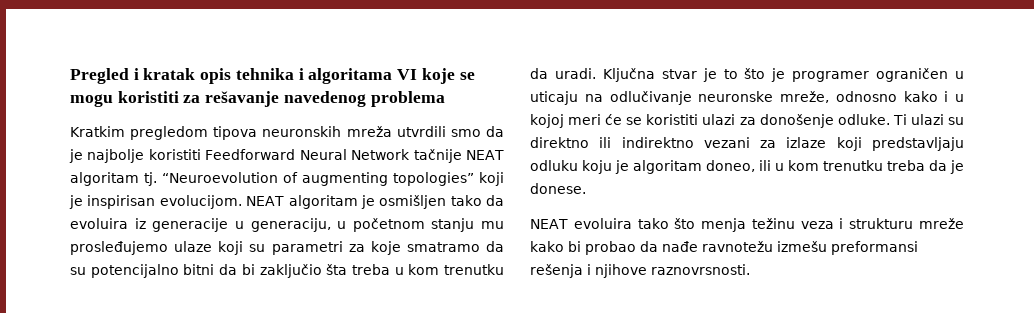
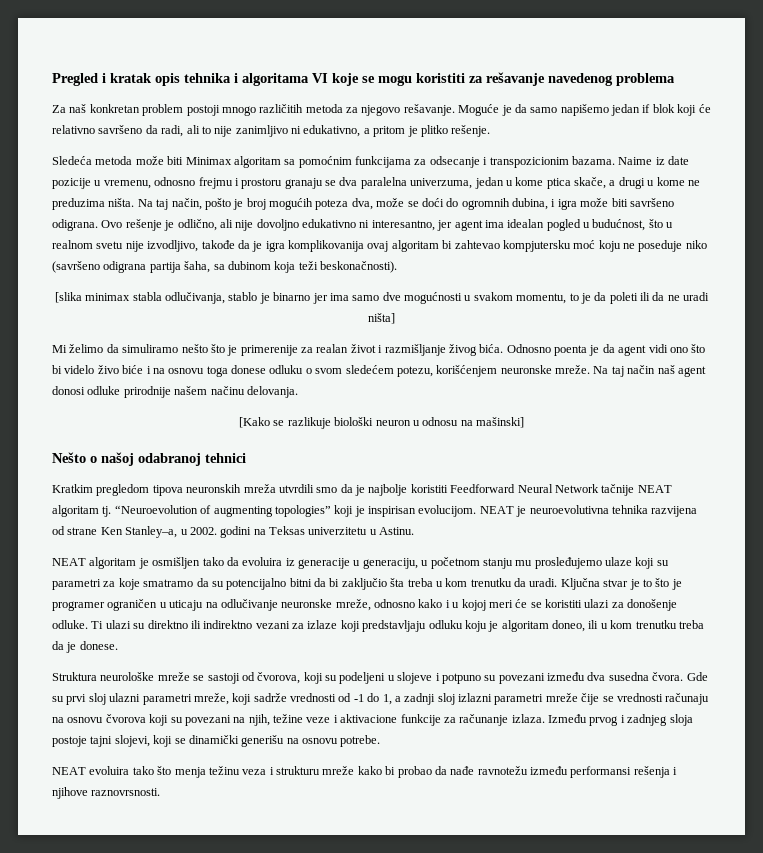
+ Za naš konkretan problem postoji mnogo različitih metoda za njegovo rešavanje. Moguće je da samo napišemo jedan if blok koji će relativno savršeno da radi, ali to nije zanimljivo ni edukativno, a pritom je plitko rešenje.
+ Sledeća metoda može biti Minimax algoritam sa pomoćnim funkcijama za odsecanje i transpozicionim bazama. Naime iz date pozicije u vremenu, odnosno frejmu i prostoru granaju se dva paralelna univerzuma, jedan u kome ptica skače, a drugi u kome ne preduzima ništa. Na taj način, pošto je broj mogućih poteza dva, može se doći do ogromnih dubina, i igra može biti savršeno odigrana. Ovo rešenje je odlično, ali nije dovoljno edukativno ni interesantno, jer agent ima idealan pogled u budućnost, što u realnom svetu nije izvodljivo, takođe da je igra komplikovanija ovaj algoritam bi zahtevao kompjutersku moć koju ne poseduje niko (savršeno odigrana partija šaha, sa dubinom koja teži beskonačnosti).
+ [slika minimax stabla odlučivanja, stablo je binarno jer ima samo dve mogućnosti u svakom momentu, to je da poleti ili da ne uradi ništa]
+ Mi želimo da simuliramo nešto što je primerenije za realan život i razmišljanje živog bića. Odnosno poenta je da agent vidi ono što bi videlo živo biće i na osnovu toga donese odluku o svom sledećem potezu, korišćenjem neuronske mreže. Na taj način naš agent donosi odluke prirodnije našem načinu delovanja.
+ [Kako se razlikuje biološki neuron u odnosu na mašinski]
+ Nešto o našoj odabranoj tehnici
+ NEAT je neuroevolutivna tehnika razvijena od strane Ken Stanley–a, u 2002. godini na Teksas univerzitetu u Astinu.
+ Struktura neurološke mreže se sastoji od čvorova, koji su podeljeni u slojeve i potpuno su povezani između dva susedna čvora. Gde su prvi sloj ulazni parametri mreže, koji sadrže vrednosti od -1 do 1, a zadnji sloj izlazni parametri mreže čije se vrednosti računaju na osnovu čvorova koji su povezani na njih, težine veze i aktivacione funkcije za računanje izlaza. Između prvog i zadnjeg sloja postoje tajni slojevi, koji se dinamički generišu na osnovu potrebe.
- NEAT evoluira tako što menja težinu veza i strukturu mreže kako bi probao da nađe ravnotežu izmešu preformansi rešenja i njihove raznovrsnosti.
+ NEAT evoluira tako što menja težinu veza i strukturu mreže kako bi probao da nađe ravnotežu između performansi rešenja i njihove raznovrsnosti.

